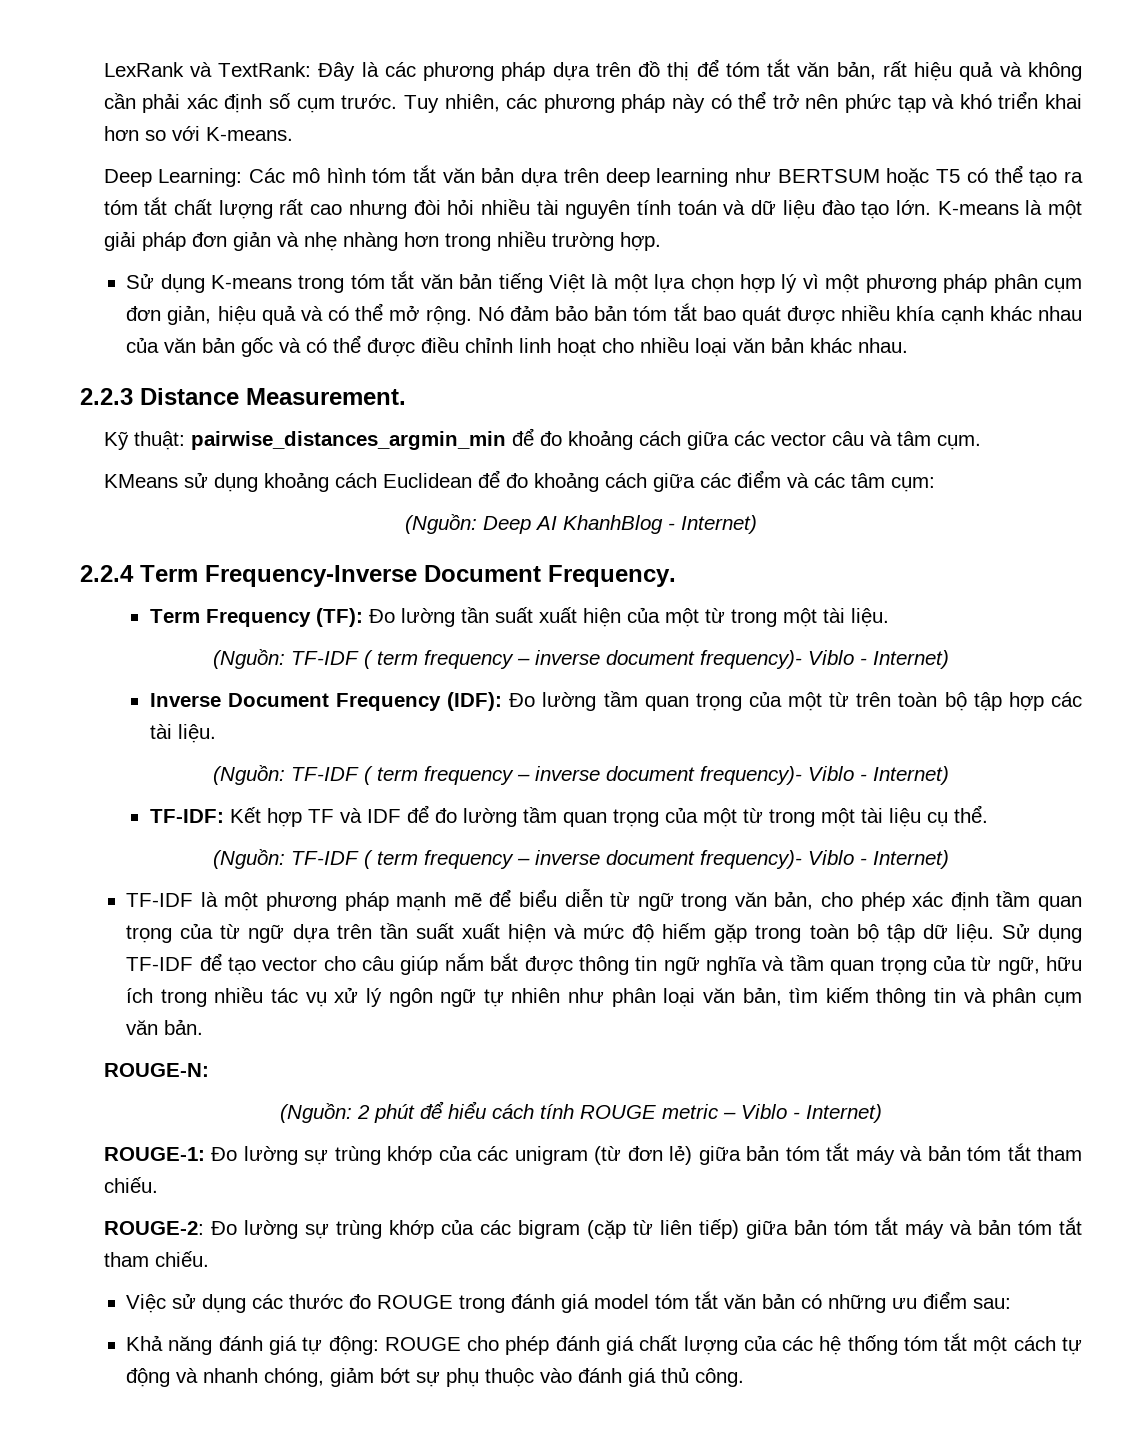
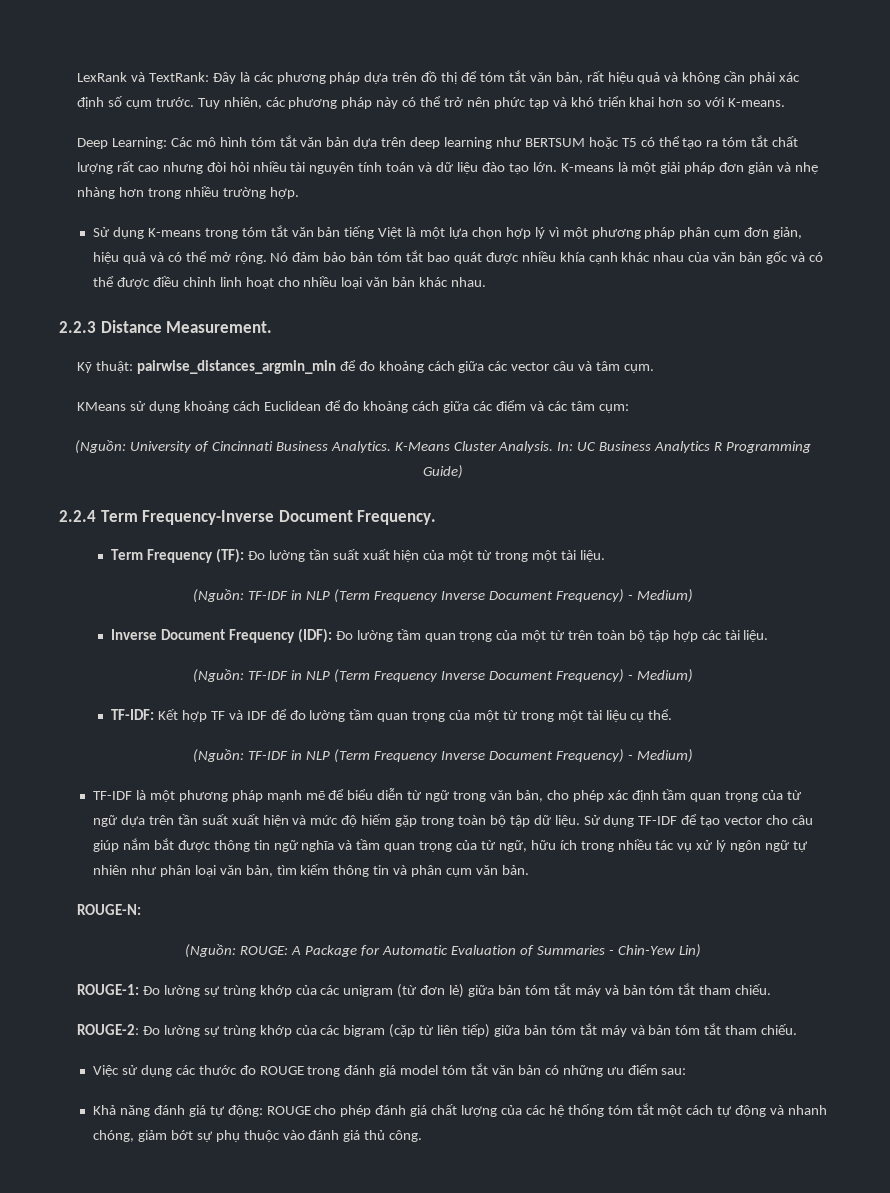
- (Nguồn: Deep AI KhanhBlog - Internet)
+ (Nguồn: University of Cincinnati Business Analytics. K-Means Cluster Analysis. In: UC Business Analytics R Programming Guide)
  Term Frequency (TF): Đo lường tần suất xuất hiện của một từ trong một tài liệu.
- (Nguồn: TF-IDF ( term frequency – inverse document frequency)- Viblo - Internet)
+ (Nguồn: TF-IDF in NLP (Term Frequency Inverse Document Frequency) - Medium)
  Inverse Document Frequency (IDF): Đo lường tầm quan trọng của một từ trên toàn bộ tập hợp các tài liệu.
- (Nguồn: TF-IDF ( term frequency – inverse document frequency)- Viblo - Internet)
+ (Nguồn: TF-IDF in NLP (Term Frequency Inverse Document Frequency) - Medium)
  TF-IDF: Kết hợp TF và IDF để đo lường tầm quan trọng của một từ trong một tài liệu cụ thể.
- (Nguồn: TF-IDF ( term frequency – inverse document frequency)- Viblo - Internet)
+ (Nguồn: TF-IDF in NLP (Term Frequency Inverse Document Frequency) - Medium)
- (Nguồn: 2 phút để hiểu cách tính ROUGE metric – Viblo - Internet)
+ (Nguồn: ROUGE: A Package for Automatic Evaluation of Summaries - Chin-Yew Lin)

